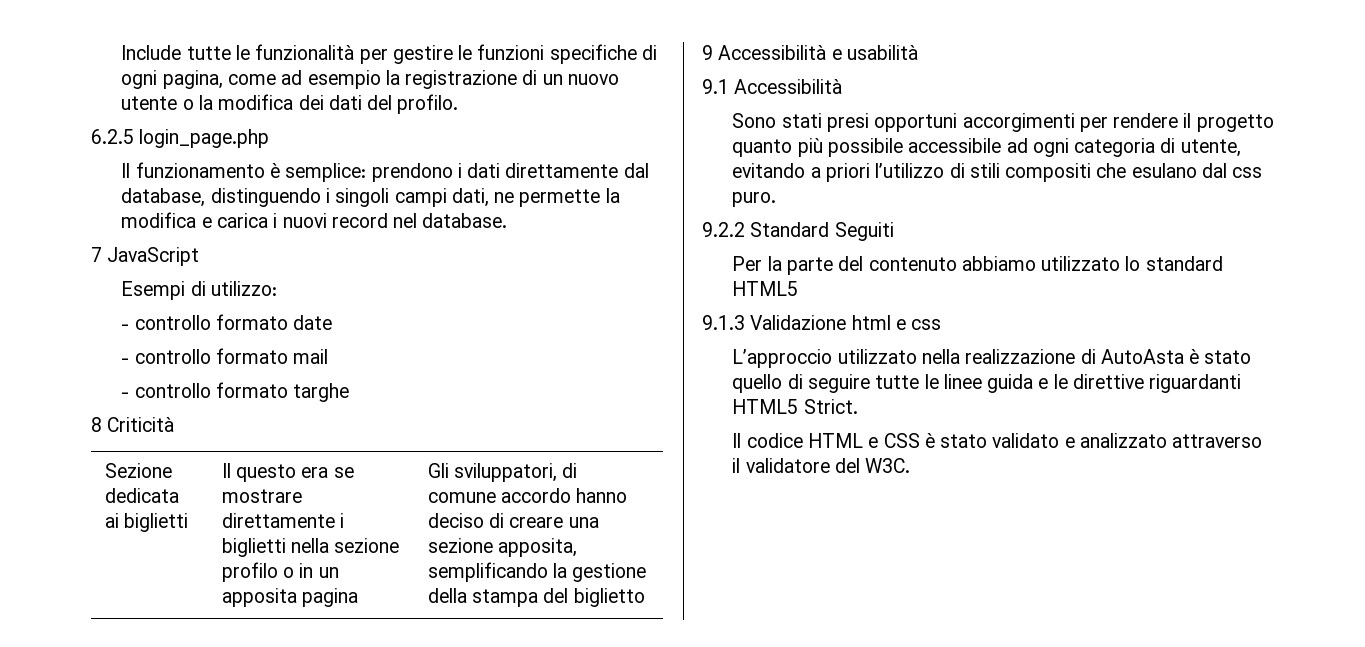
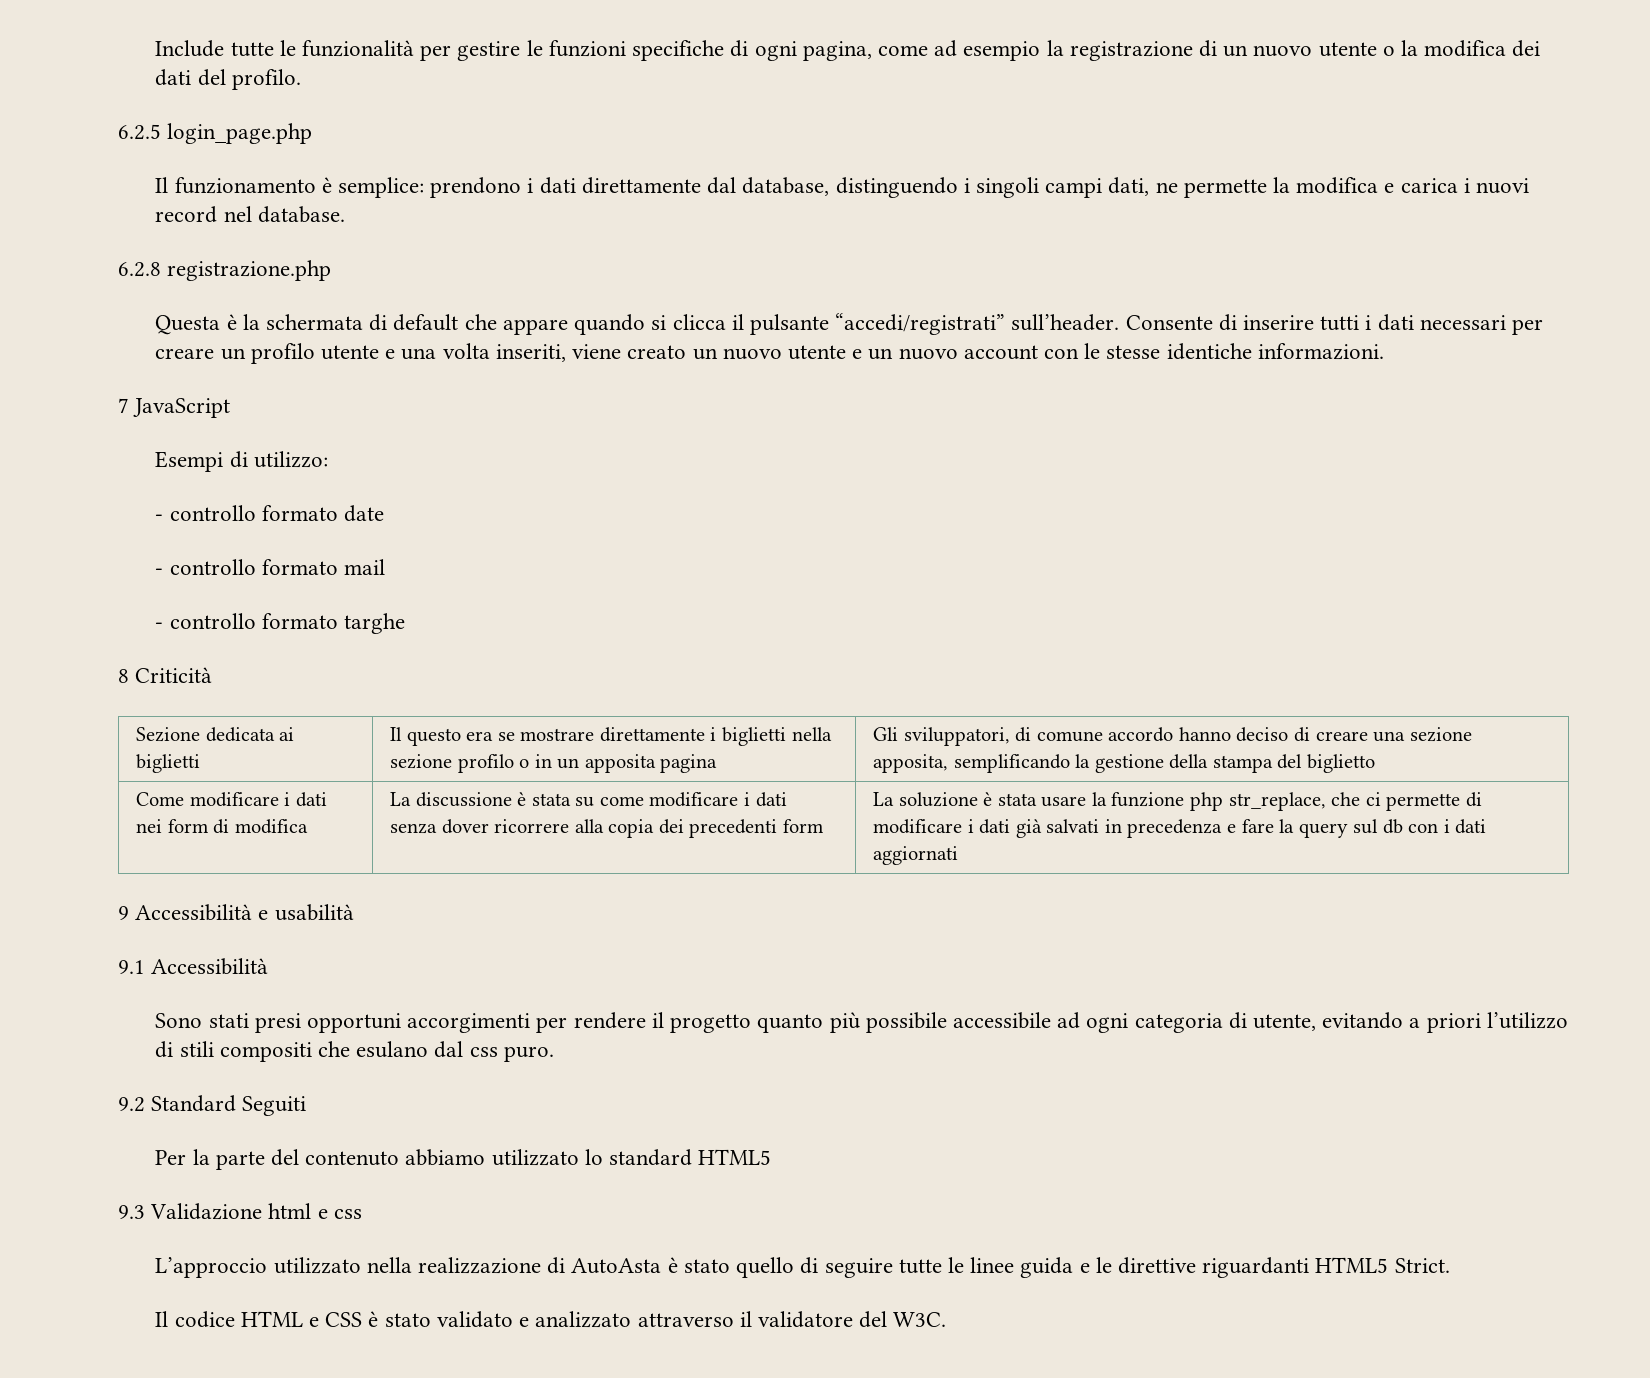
+ 6.2.8 registrazione.php
+ Questa è la schermata di default che appare quando si clicca il pulsante “accedi/registrati” sull’header. Consente di inserire tutti i dati necessari per creare un profilo utente e una volta inseriti, viene creato un nuovo utente e un nuovo account con le stesse identiche informazioni.
+ Come modificare i dati nei form di modifica | La discussione è stata su come modificare i dati senza dover ricorrere alla copia dei precedenti form | La soluzione è stata usare la funzione php str_replace, che ci permette di modificare i dati già salvati in precedenza e fare la query sul db con i dati aggiornati
- 9.2.2 Standard Seguiti
+ 9.2 Standard Seguiti
- 9.1.3 Validazione html e css
+ 9.3 Validazione html e css

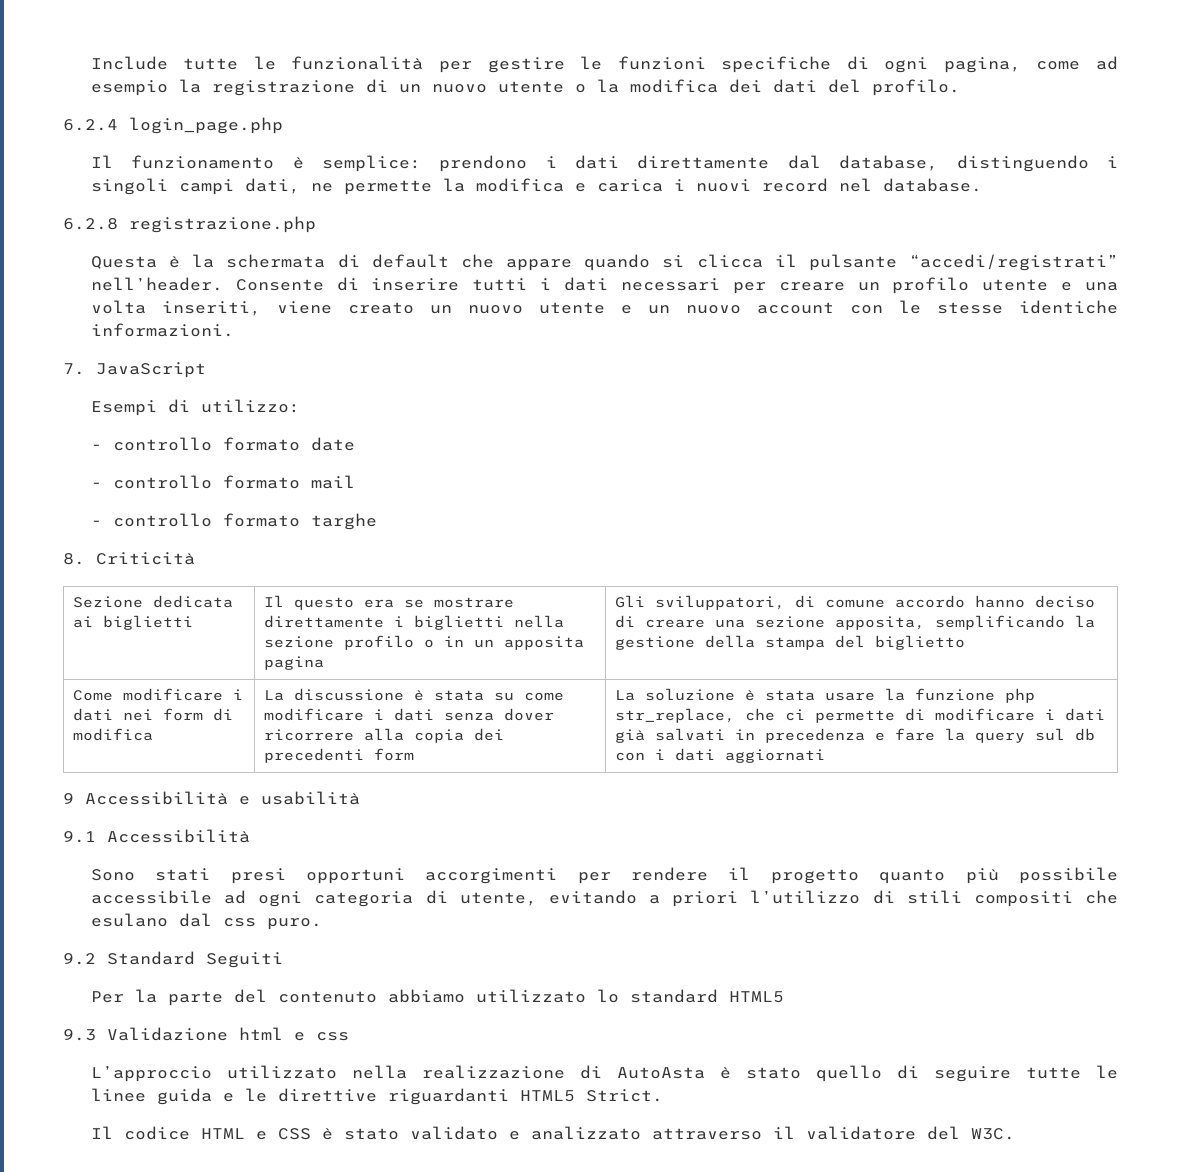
- 6.2.5 login_page.php
+ 6.2.4 login_page.php
- Questa è la schermata di default che appare quando si clicca il pulsante “accedi/registrati” sull’header.
+ Questa è la schermata di default che appare quando si clicca il pulsante “accedi/registrati” nell’header.
- 7 JavaScript
+ 7. JavaScript
- 8 Criticità
+ 8. Criticità

